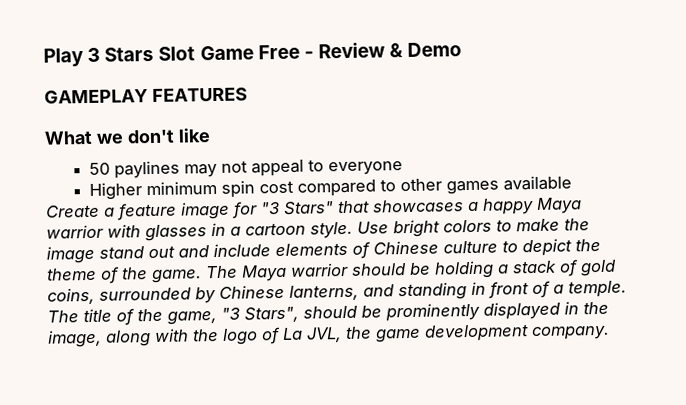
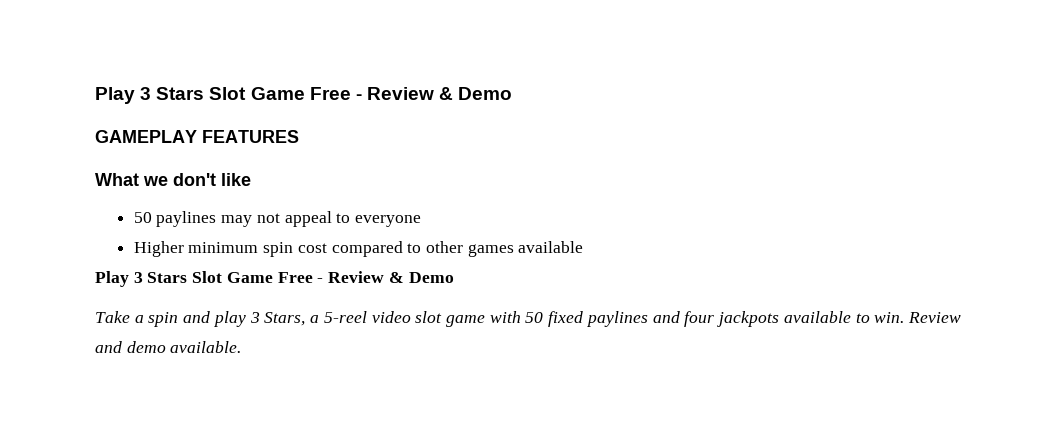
  Higher minimum spin cost compared to other games available
- Create a feature image for "3 Stars" that showcases a happy Maya warrior with glasses in a cartoon style. Use bright colors to make the image stand out and include elements of Chinese culture to depict the theme of the game. The Maya warrior should be holding a stack of gold coins, surrounded by Chinese lanterns, and standing in front of a temple. The title of the game, "3 Stars", should be prominently displayed in the image, along with the logo of La JVL, the game development company.
+ Play 3 Stars Slot Game Free - Review & Demo
+ Take a spin and play 3 Stars, a 5-reel video slot game with 50 fixed paylines and four jackpots available to win. Review and demo available.

